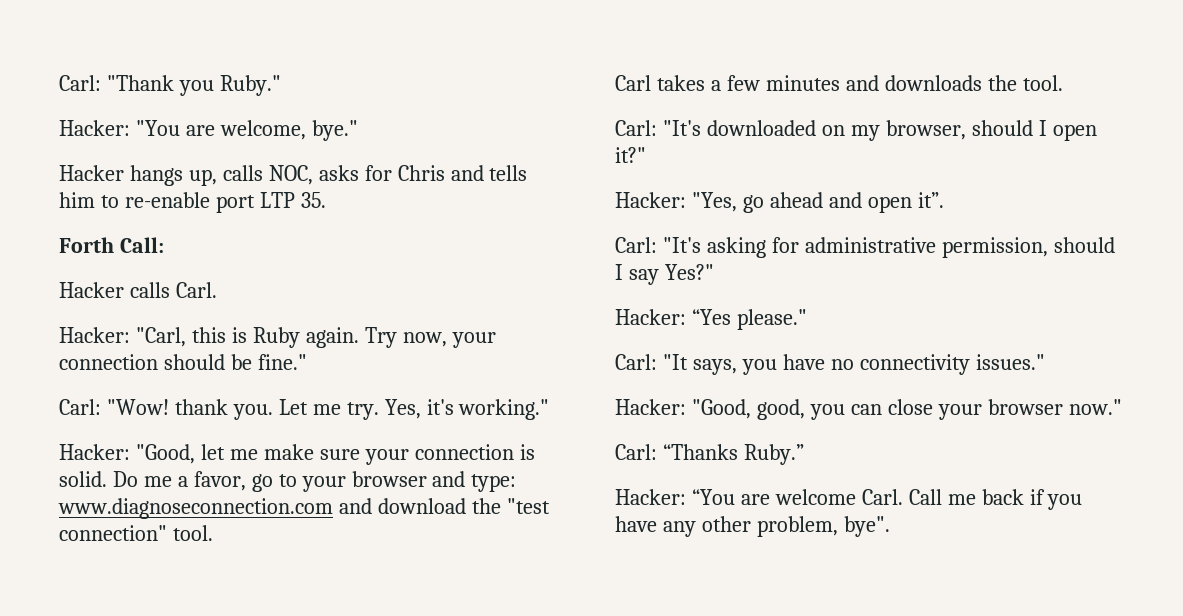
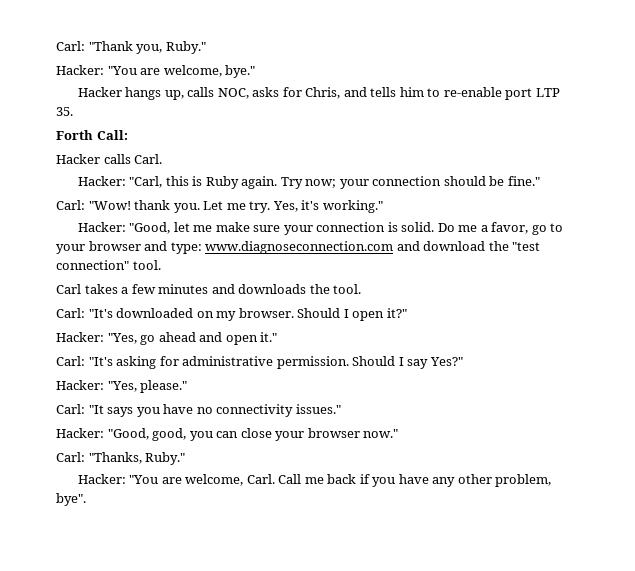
- Carl: "Thank you Ruby."
+ Carl: "Thank you, Ruby."
- Hacker hangs up, calls NOC, asks for Chris and tells him to re-enable port LTP 35.
+ Hacker hangs up, calls NOC, asks for Chris, and tells him to re-enable port LTP 35.
- Try now, your connection should be fine."
+ Try now; your connection should be fine."
- Carl: "It's downloaded on my browser, should I open it?"
+ Carl: "It's downloaded on my browser. Should I open it?"
- Hacker: "Yes, go ahead and open it”.
+ Hacker: "Yes, go ahead and open it."
- Carl: "It's asking for administrative permission, should I say Yes?"
+ Carl: "It's asking for administrative permission. Should I say Yes?"
- Hacker: “Yes please."
+ Hacker: "Yes, please."
- Carl: "It says, you have no connectivity issues."
+ Carl: "It says you have no connectivity issues."
- Carl: “Thanks Ruby.”
- Hacker: “You are welcome Carl.
+ Carl: "Thanks, Ruby."
+ Hacker: "You are welcome, Carl.

